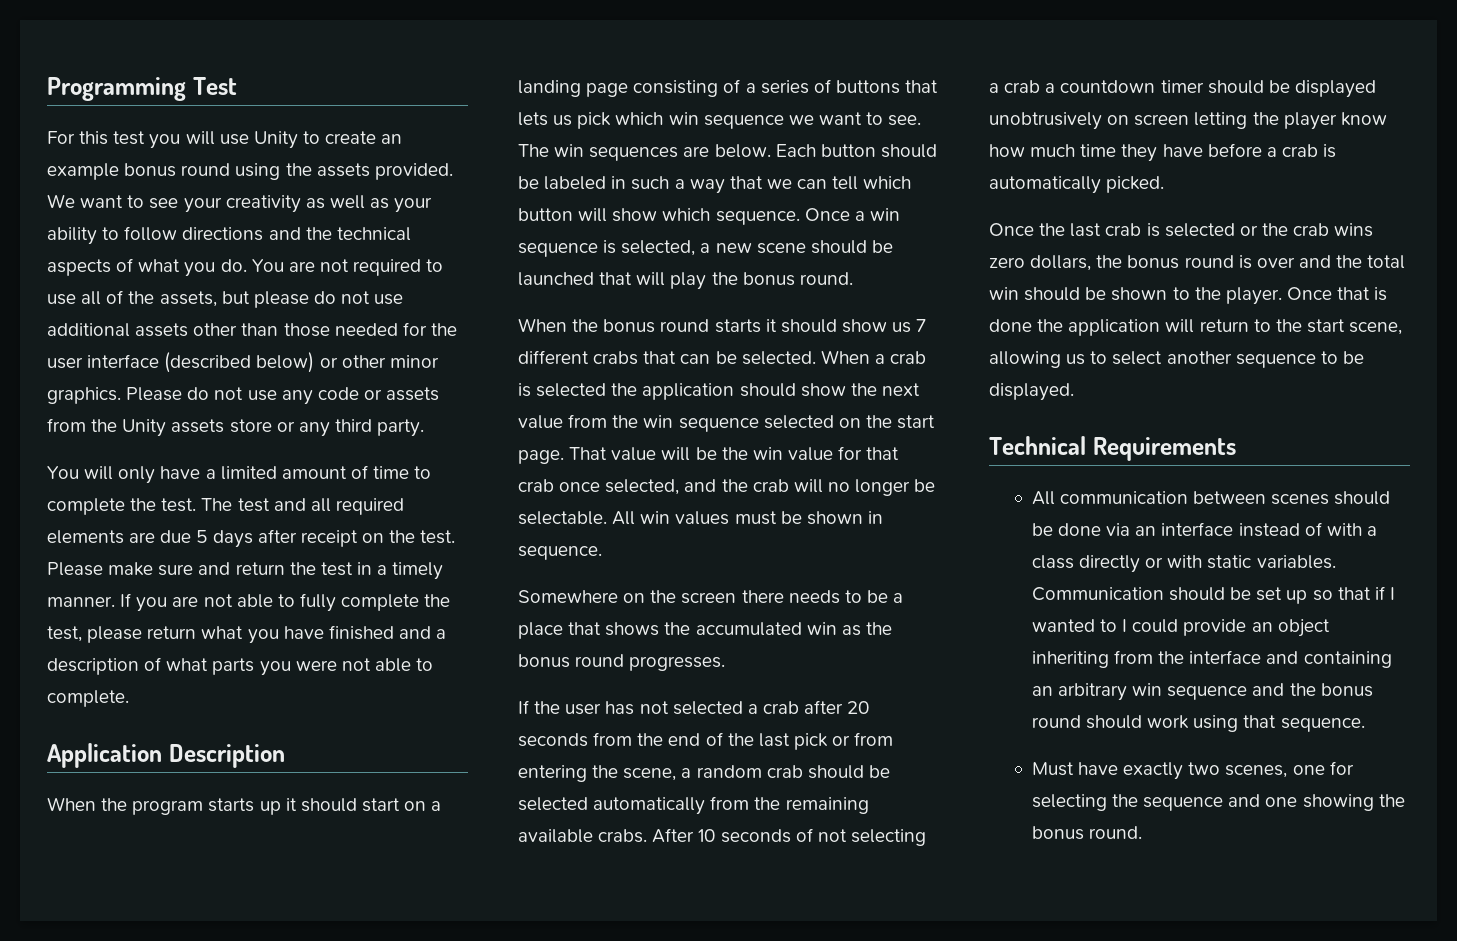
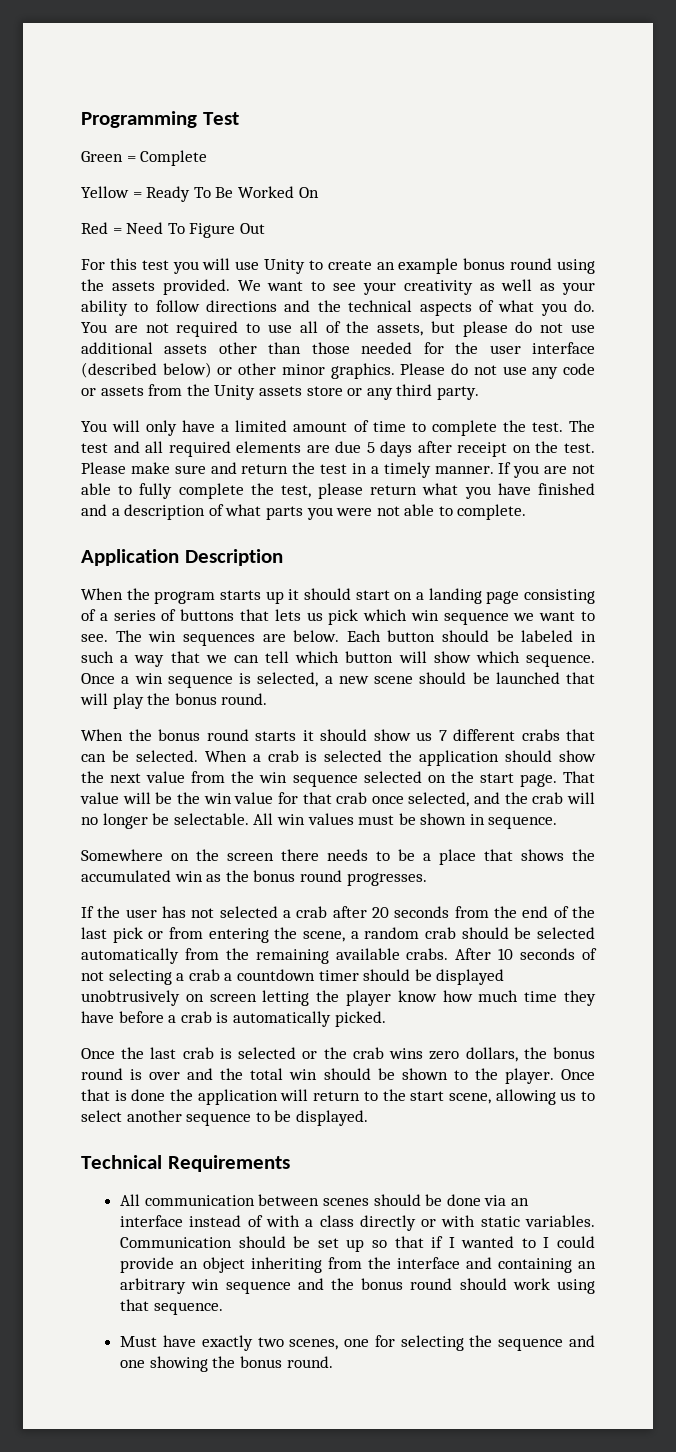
+ Green = Complete
+ Yellow = Ready To Be Worked On
+ Red = Need To Figure Out

